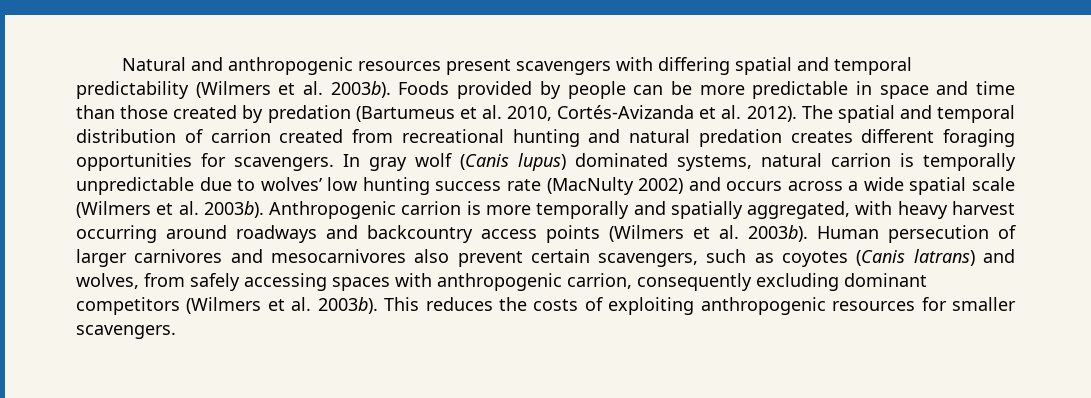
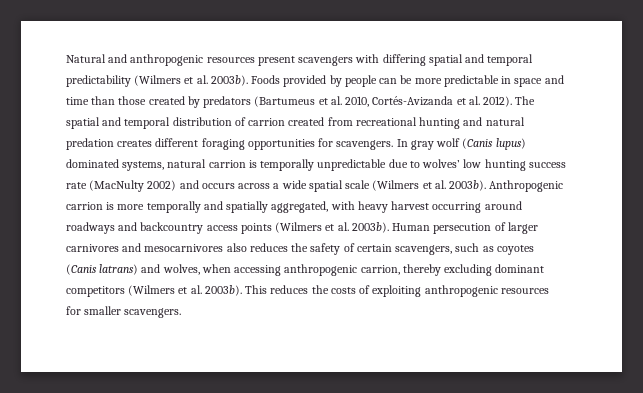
- Foods provided by people can be more predictable in space and time than those created by predation (Bartumeus et al. 2010, Cortés-Avizanda et al. 2012).
+ Foods provided by people can be more predictable in space and time than those created by predators (Bartumeus et al. 2010, Cortés-Avizanda et al. 2012).
- Human persecution of larger carnivores and mesocarnivores also prevent certain scavengers, such as coyotes (Canis latrans) and wolves, from safely accessing spaces with anthropogenic carrion, consequently excluding dominant competitors (Wilmers et al. 2003b).
+ Human persecution of larger carnivores and mesocarnivores also reduces the safety of certain scavengers, such as coyotes (Canis latrans) and wolves, when accessing anthropogenic carrion, thereby excluding dominant competitors (Wilmers et al. 2003b).

